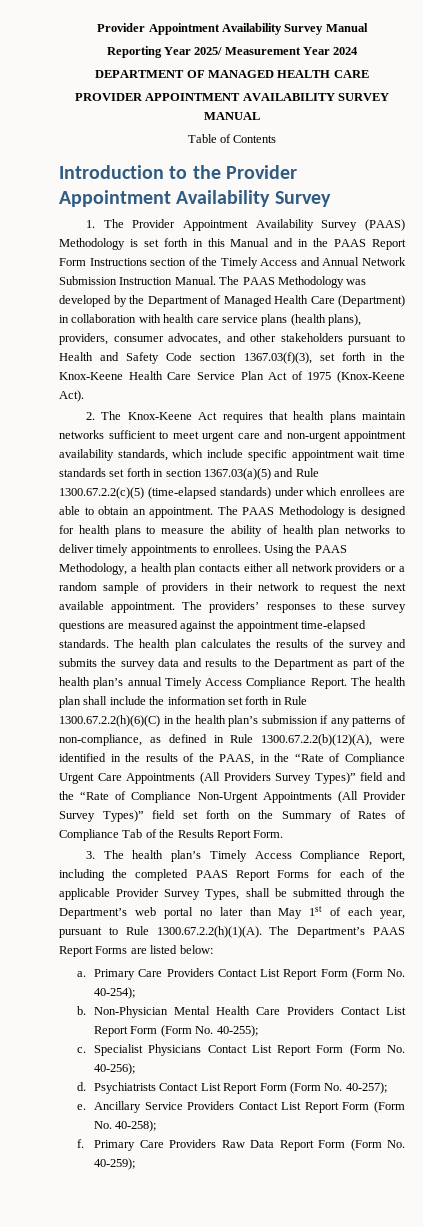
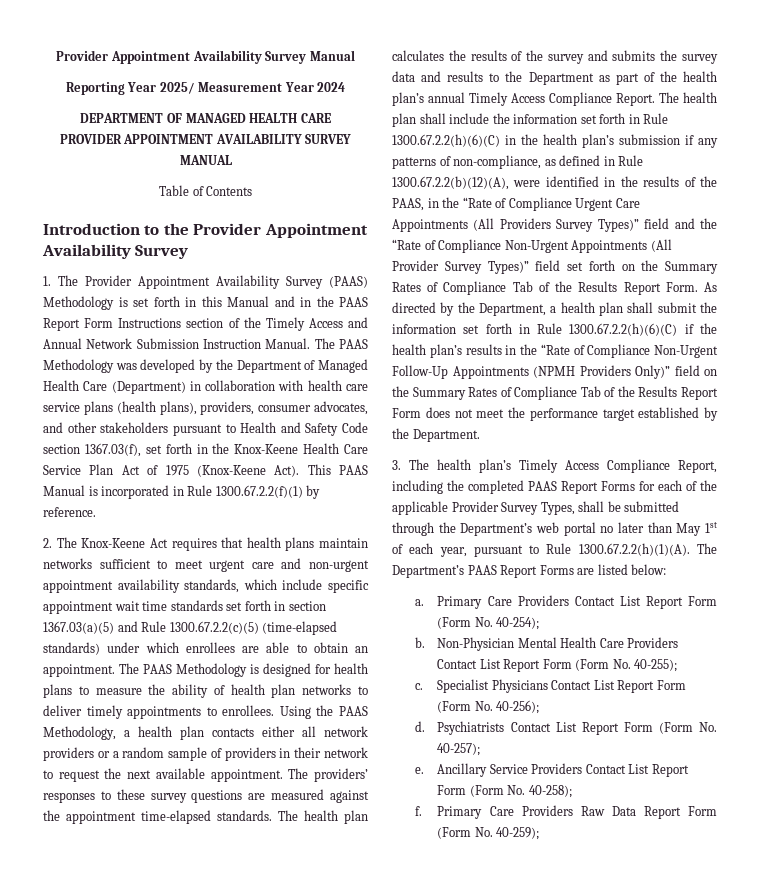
- The PAAS Methodology was developed by the Department of Managed Health Care (Department) in collaboration with health care service plans (health plans), providers, consumer advocates, and other stakeholders pursuant to Health and Safety Code section 1367.03(f)(3), set forth in the Knox-Keene Health Care Service Plan Act of 1975 (Knox-Keene Act).
+ The PAAS Methodology was developed by the Department of Managed Health Care (Department) in collaboration with health care service plans (health plans), providers, consumer advocates, and other stakeholders pursuant to Health and Safety Code section 1367.03(f), set forth in the Knox-Keene Health Care Service Plan Act of 1975 (Knox-Keene Act). This PAAS Manual is incorporated in Rule 1300.67.2.2(f)(1) by reference.
- The health plan shall include the information set forth in Rule 1300.67.2.2(h)(6)(C) in the health plan’s submission if any patterns of non-compliance, as defined in Rule 1300.67.2.2(b)(12)(A), were identified in the results of the PAAS, in the “Rate of Compliance Urgent Care Appointments (All Providers Survey Types)” field and the “Rate of Compliance Non-Urgent Appointments (All Provider Survey Types)” field set forth on the Summary of Rates of Compliance Tab of the Results Report Form.
+ The health plan shall include the information set forth in Rule 1300.67.2.2(h)(6)(C) in the health plan’s submission if any patterns of non-compliance, as defined in Rule 1300.67.2.2(b)(12)(A), were identified in the results of the PAAS, in the “Rate of Compliance Urgent Care Appointments (All Providers Survey Types)” field and the “Rate of Compliance Non-Urgent Appointments (All Provider Survey Types)” field set forth on the Summary Rates of Compliance Tab of the Results Report Form. As directed by the Department, a health plan shall submit the information set forth in Rule 1300.67.2.2(h)(6)(C) if the health plan’s results in the “Rate of Compliance Non-Urgent Follow-Up Appointments (NPMH Providers Only)” field on the Summary Rates of Compliance Tab of the Results Report Form does not meet the performance target established by the Department.

